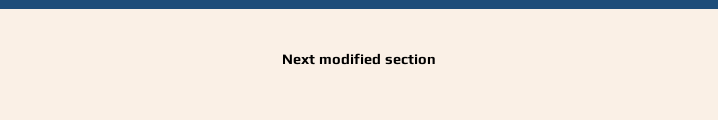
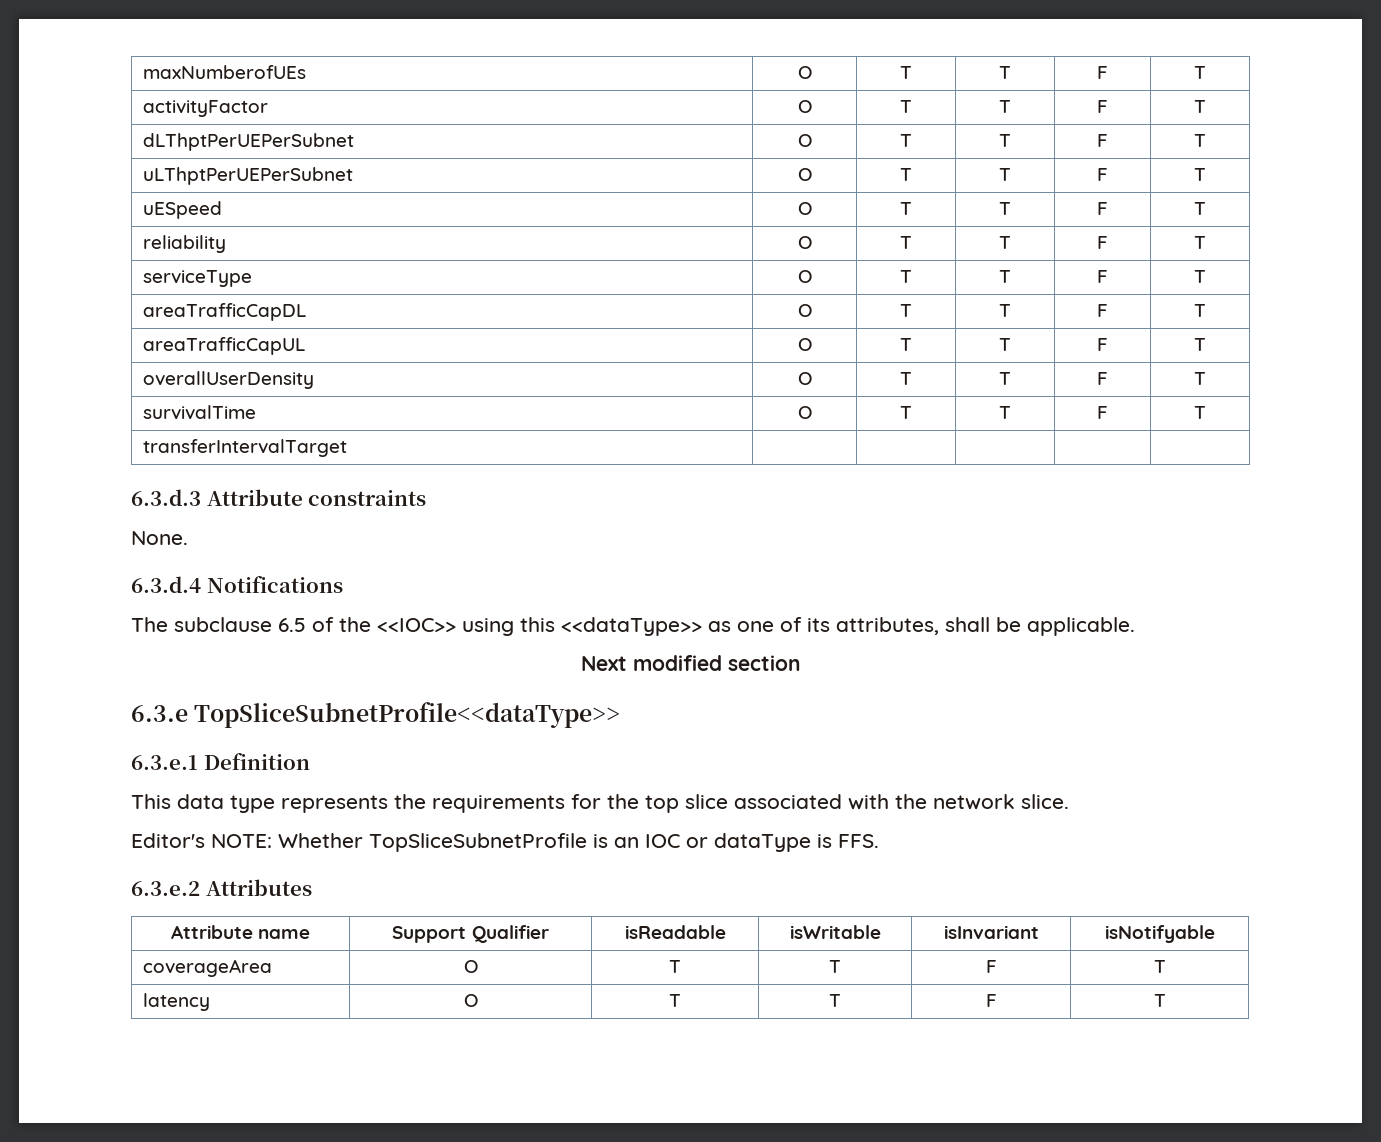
+ maxNumberofUEs | O | T | T | F | T
+ activityFactor | O | T | T | F | T
+ dLThptPerUEPerSubnet | O | T | T | F | T
+ uLThptPerUEPerSubnet | O | T | T | F | T
+ uESpeed | O | T | T | F | T
+ reliability | O | T | T | F | T
+ serviceType | O | T | T | F | T
+ areaTrafficCapDL | O | T | T | F | T
+ areaTrafficCapUL | O | T | T | F | T
+ overallUserDensity | O | T | T | F | T
+ survivalTime | O | T | T | F | T
+ transferIntervalTarget | | | | |
+ 6.3.d.3 Attribute constraints
+ None.
+ 6.3.d.4 Notifications
+ The subclause 6.5 of the <<IOC>> using this <<dataType>> as one of its attributes, shall be applicable.
  Next modified section
+ 6.3.e TopSliceSubnetProfile<<dataType>>
+ 6.3.e.1 Definition
+ This data type represents the requirements for the top slice associated with the network slice.
+ Editor's NOTE: Whether TopSliceSubnetProfile is an IOC or dataType is FFS.
+ 6.3.e.2 Attributes
+ Attribute name | Support Qualifier | isReadable | isWritable | isInvariant | isNotifyable
+ coverageArea | O | T | T | F | T
+ latency | O | T | T | F | T

